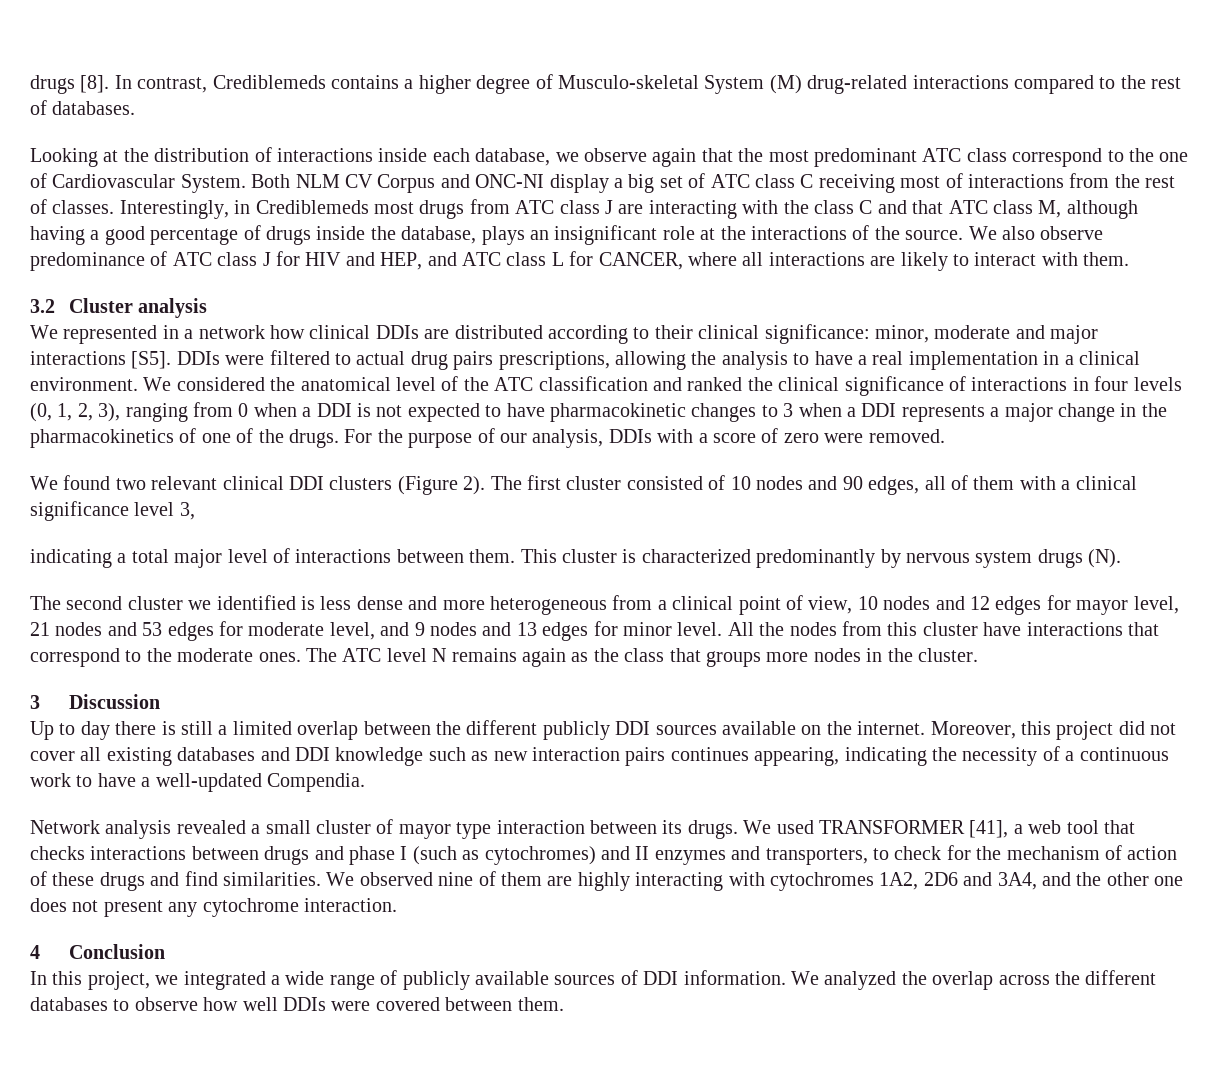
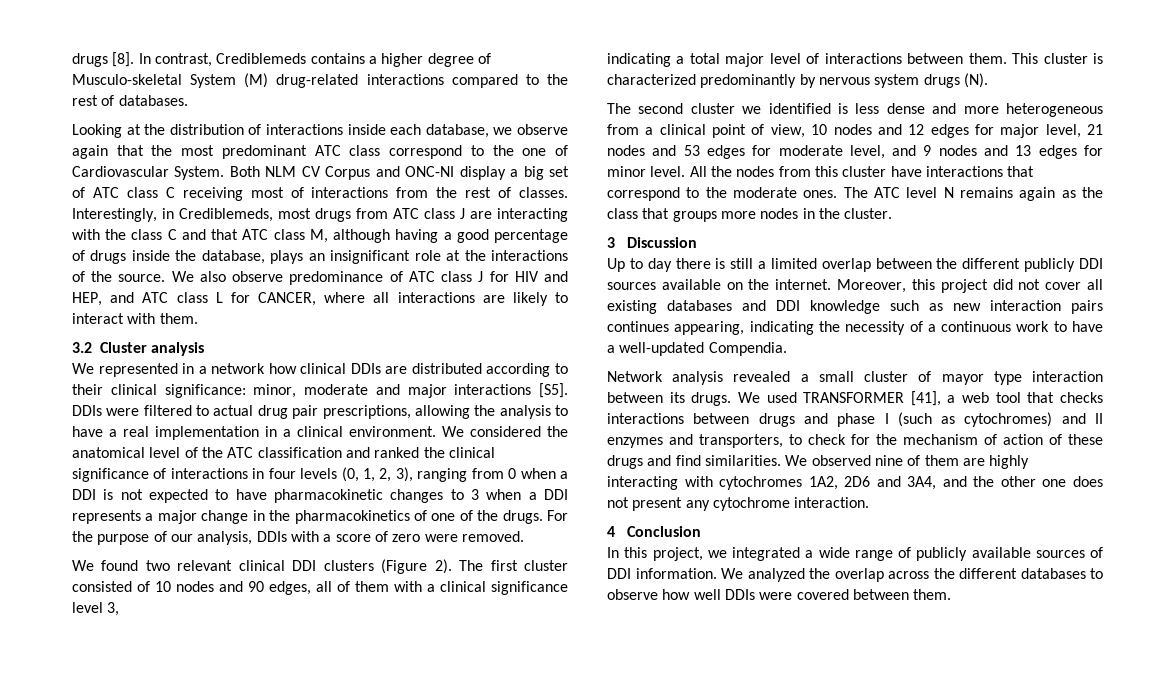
- Interestingly, in Crediblemeds most drugs from ATC class J are interacting with the class C and that ATC class M, although having a good percentage of drugs inside the database, plays an insignificant role at the interactions of the source.
+ Interestingly, in Crediblemeds, most drugs from ATC class J are interacting with the class C and that ATC class M, although having a good percentage of drugs inside the database, plays an insignificant role at the interactions of the source.
- We represented in a network how clinical DDIs are distributed according to their clinical significance: minor, moderate and major interactions [S5]. DDIs were filtered to actual drug pairs prescriptions, allowing the analysis to have a real implementation in a clinical environment.
+ We represented in a network how clinical DDIs are distributed according to their clinical significance: minor, moderate and major interactions [S5]. DDIs were filtered to actual drug pair prescriptions, allowing the analysis to have a real implementation in a clinical environment.
- The second cluster we identified is less dense and more heterogeneous from a clinical point of view, 10 nodes and 12 edges for mayor level, 21 nodes and 53 edges for moderate level, and 9 nodes and 13 edges for minor level.
+ The second cluster we identified is less dense and more heterogeneous from a clinical point of view, 10 nodes and 12 edges for major level, 21 nodes and 53 edges for moderate level, and 9 nodes and 13 edges for minor level.

